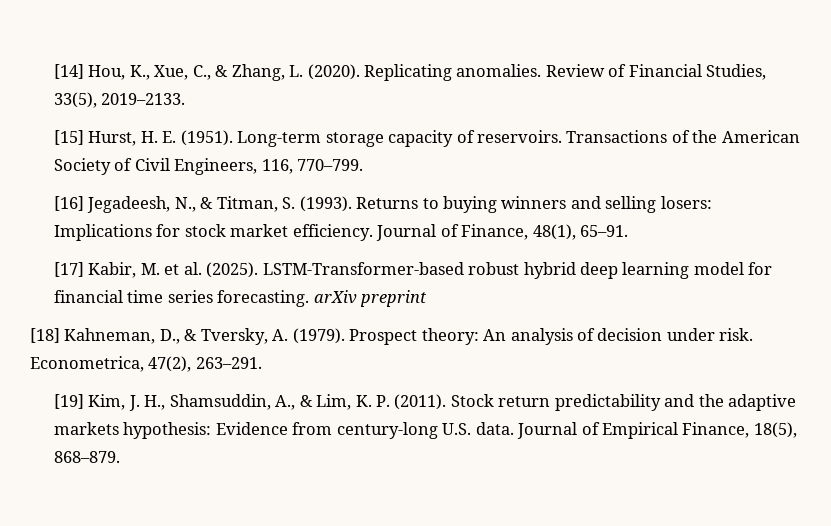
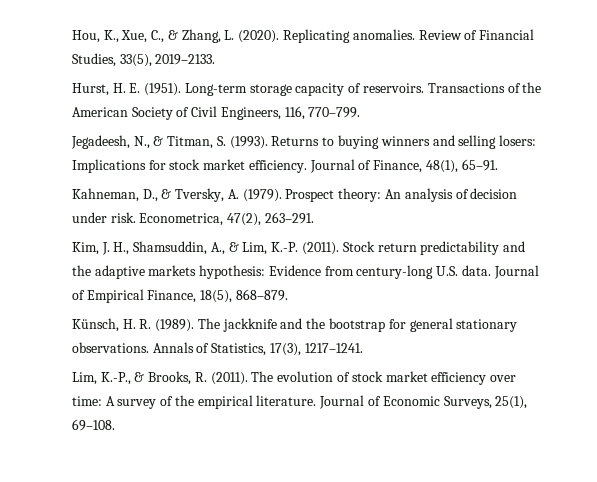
- [14] Hou, K., Xue, C., & Zhang, L. (2020).
+ Hou, K., Xue, C., & Zhang, L. (2020).
- [15] Hurst, H. E. (1951).
+ Hurst, H. E. (1951).
- [16] Jegadeesh, N., & Titman, S. (1993).
+ Jegadeesh, N., & Titman, S. (1993).
- [17] Kabir, M. et al. (2025). LSTM-Transformer-based robust hybrid deep learning model for financial time series forecasting. arXiv preprint
- [18] Kahneman, D., & Tversky, A. (1979).
+ Kahneman, D., & Tversky, A. (1979).
- [19] Kim, J. H., Shamsuddin, A., & Lim, K. P. (2011).
+ Kim, J. H., Shamsuddin, A., & Lim, K.-P. (2011).
+ Künsch, H. R. (1989). The jackknife and the bootstrap for general stationary observations. Annals of Statistics, 17(3), 1217–1241.
+ Lim, K.-P., & Brooks, R. (2011). The evolution of stock market efficiency over time: A survey of the empirical literature. Journal of Economic Surveys, 25(1), 69–108.

